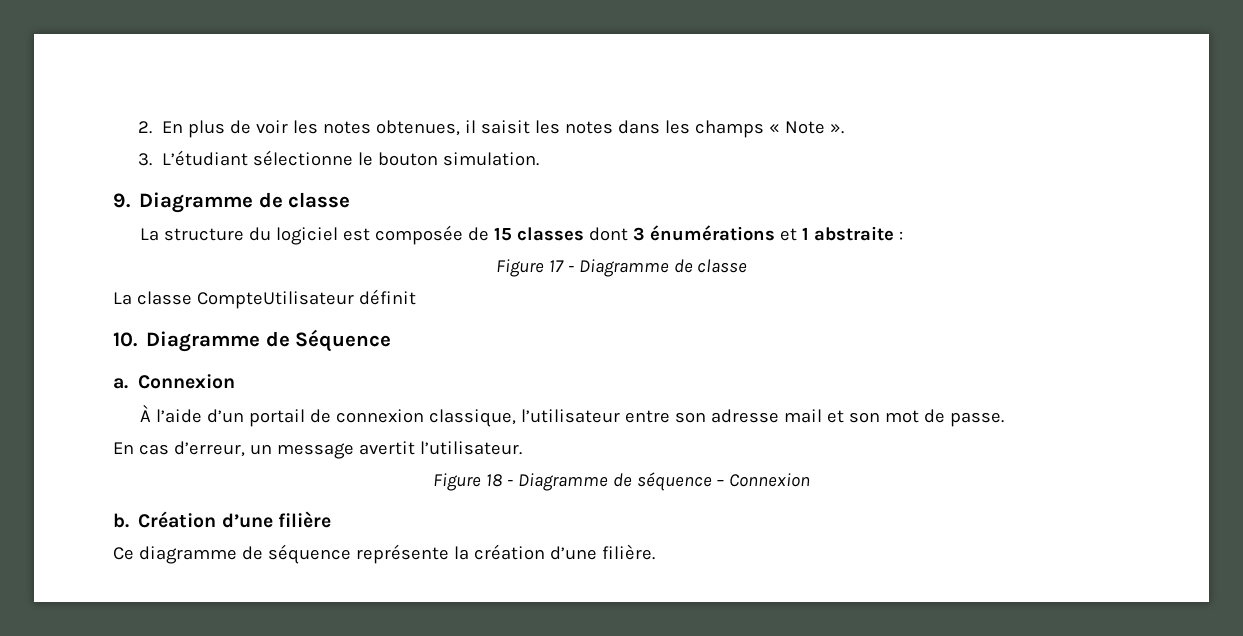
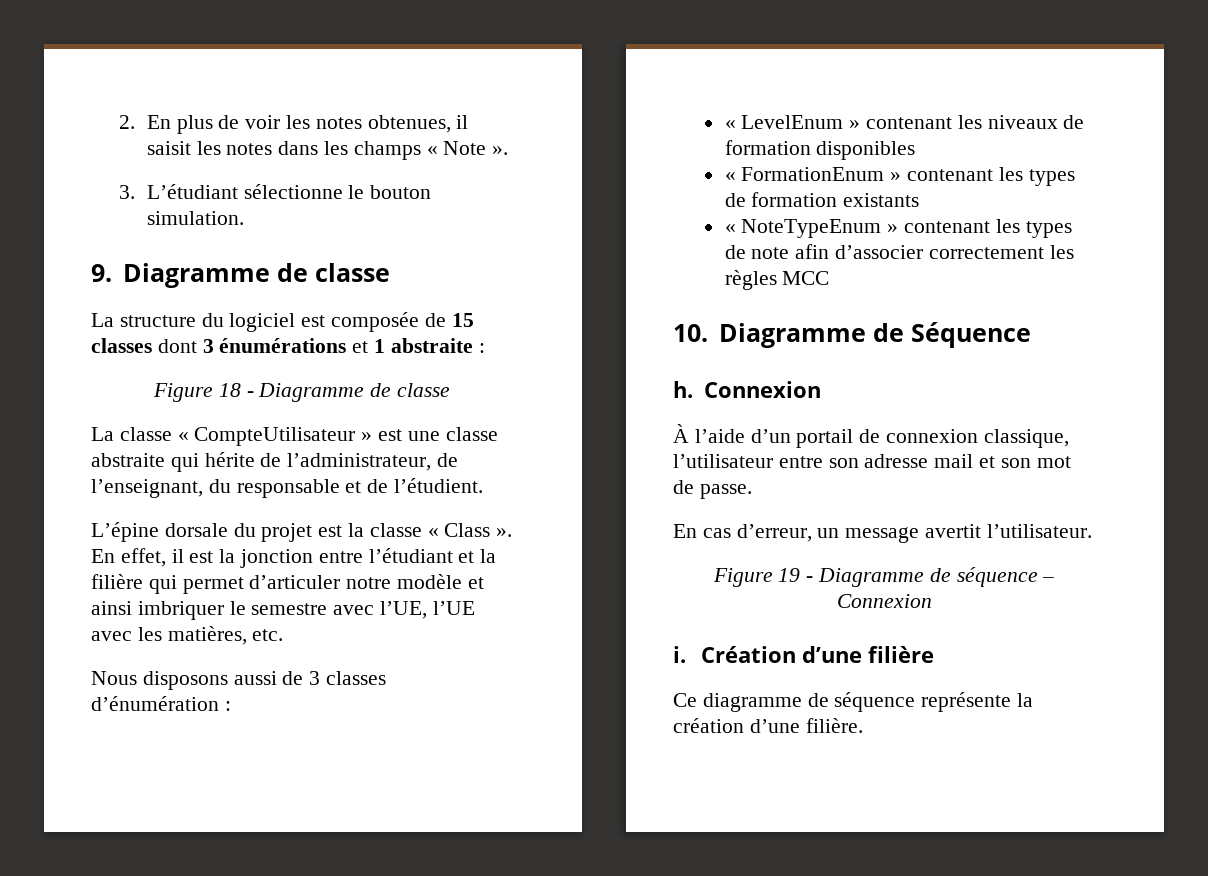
- Figure 17 - Diagramme de classe
+ Figure 18 - Diagramme de classe
- La classe CompteUtilisateur définit
+ La classe « CompteUtilisateur » est une classe abstraite qui hérite de l’administrateur, de l’enseignant, du responsable et de l’étudient.
+ L’épine dorsale du projet est la classe « Class ». En effet, il est la jonction entre l’étudiant et la filière qui permet d’articuler notre modèle et ainsi imbriquer le semestre avec l’UE, l’UE avec les matières, etc.
+ Nous disposons aussi de 3 classes d’énumération :
+ « LevelEnum » contenant les niveaux de formation disponibles
+ « FormationEnum » contenant les types de formation existants
+ « NoteTypeEnum » contenant les types de note afin d’associer correctement les règles MCC
- a.
+ h.
- Figure 18 - Diagramme de séquence – Connexion
+ Figure 19 - Diagramme de séquence – Connexion
- b.
+ i.

